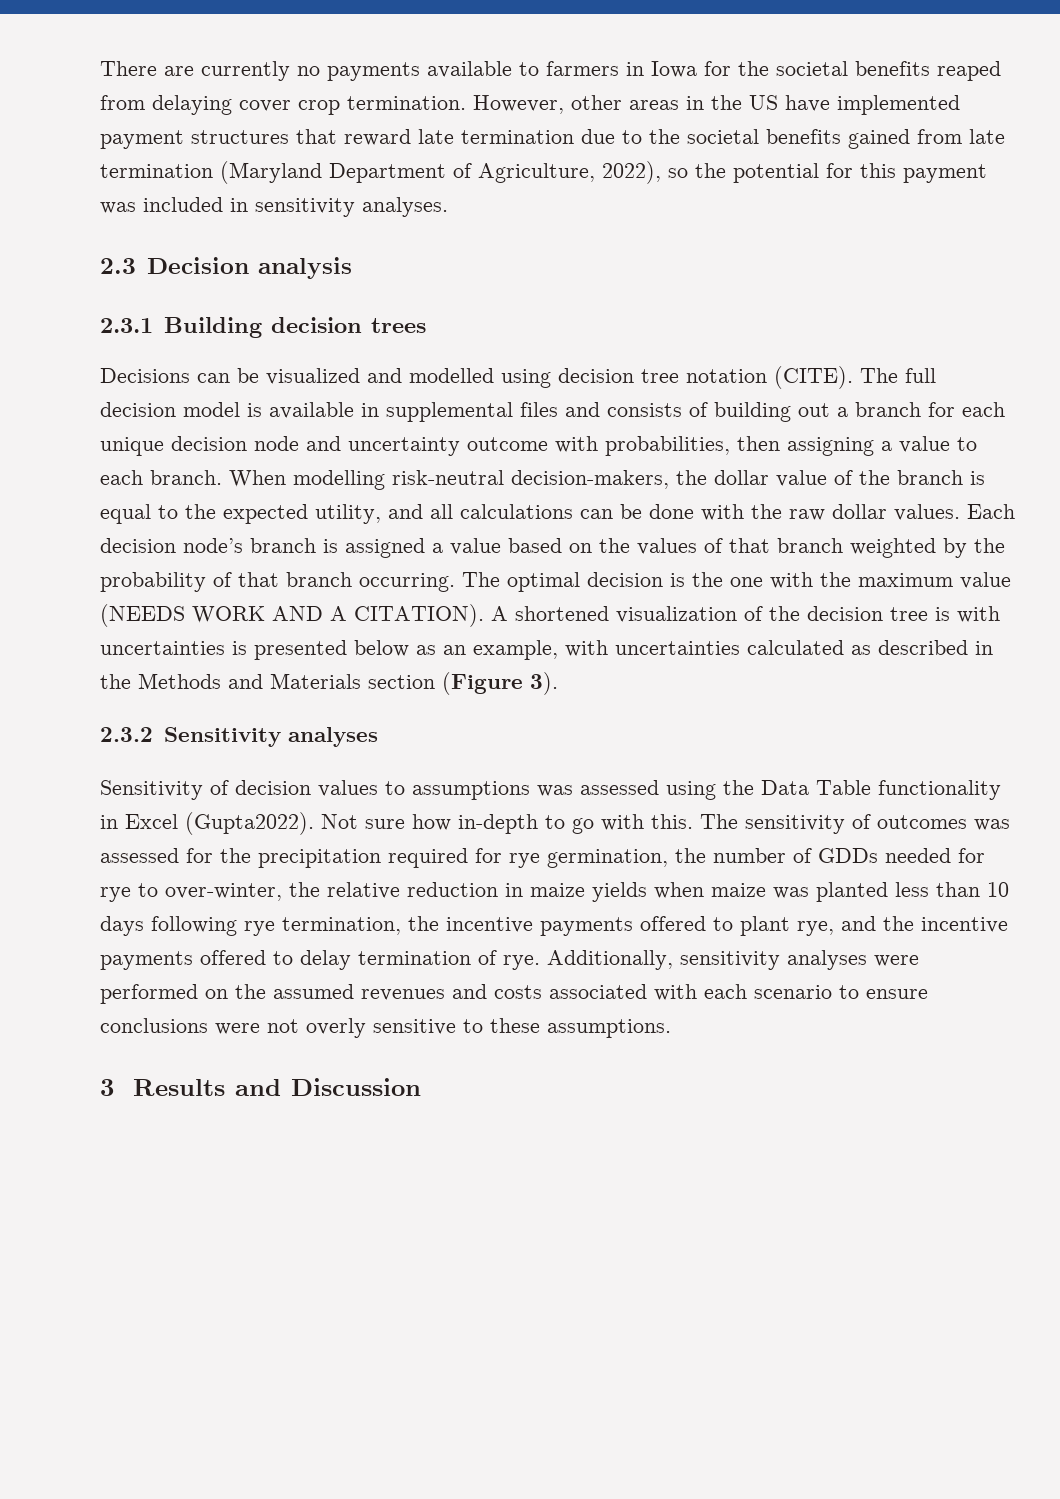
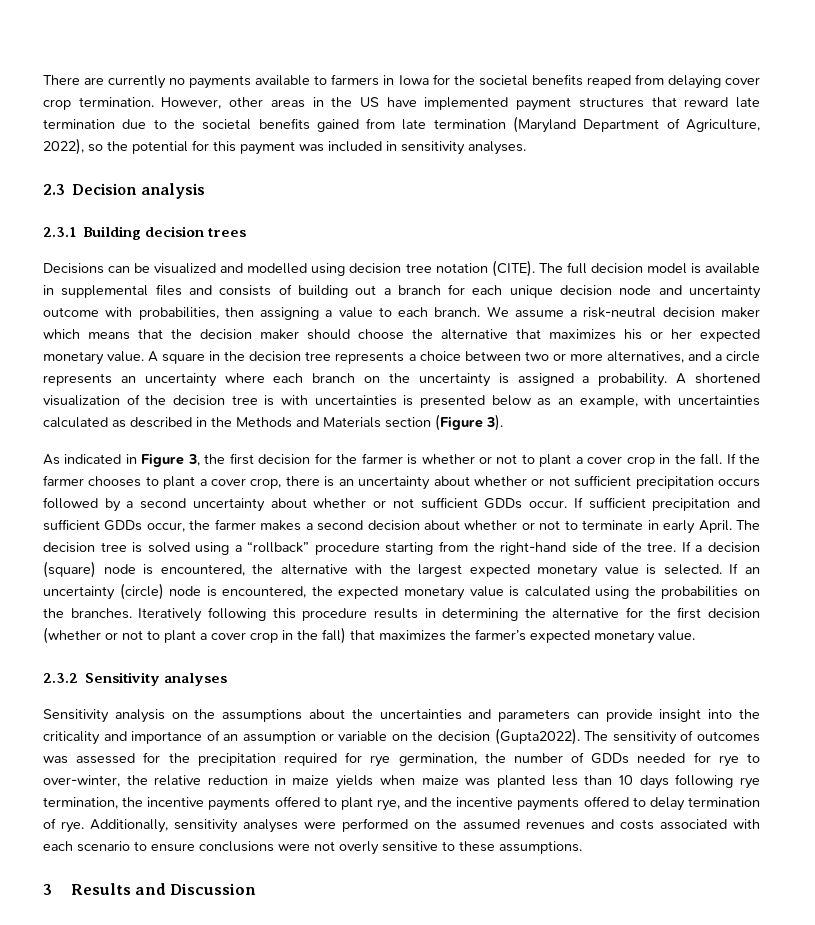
- When modelling risk-neutral decision-makers, the dollar value of the branch is equal to the expected utility, and all calculations can be done with the raw dollar values. Each decision node’s branch is assigned a value based on the values of that branch weighted by the probability of that branch occurring. The optimal decision is the one with the maximum value (NEEDS WORK AND A CITATION).
+ We assume a risk-neutral decision maker which means that the decision maker should choose the alternative that maximizes his or her expected monetary value. A square in the decision tree represents a choice between two or more alternatives, and a circle represents an uncertainty where each branch on the uncertainty is assigned a probability.
+ As indicated in Figure 3, the first decision for the farmer is whether or not to plant a cover crop in the fall. If the farmer chooses to plant a cover crop, there is an uncertainty about whether or not sufficient precipitation occurs followed by a second uncertainty about whether or not sufficient GDDs occur. If sufficient precipitation and sufficient GDDs occur, the farmer makes a second decision about whether or not to terminate in early April. The decision tree is solved using a “rollback” procedure starting from the right-hand side of the tree. If a decision (square) node is encountered, the alternative with the largest expected monetary value is selected. If an uncertainty (circle) node is encountered, the expected monetary value is calculated using the probabilities on the branches. Iteratively following this procedure results in determining the alternative for the first decision (whether or not to plant a cover crop in the fall) that maximizes the farmer’s expected monetary value.
  2.3.2 Sensitivity analyses
- Sensitivity of decision values to assumptions was assessed using the Data Table functionality in Excel (Gupta2022). Not sure how in-depth to go with this.
+ Sensitivity analysis on the assumptions about the uncertainties and parameters can provide insight into the criticality and importance of an assumption or variable on the decision (Gupta2022).

